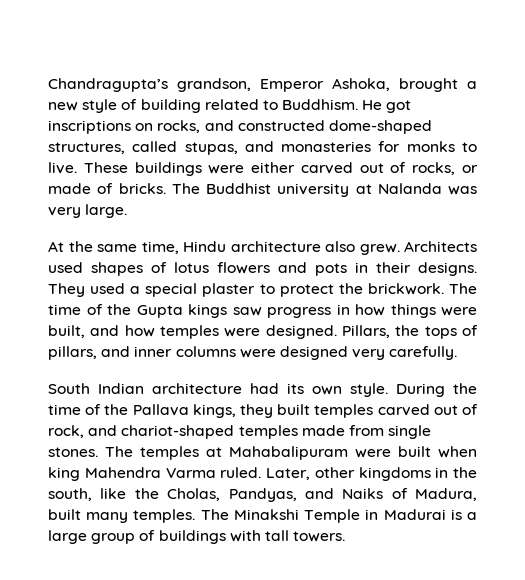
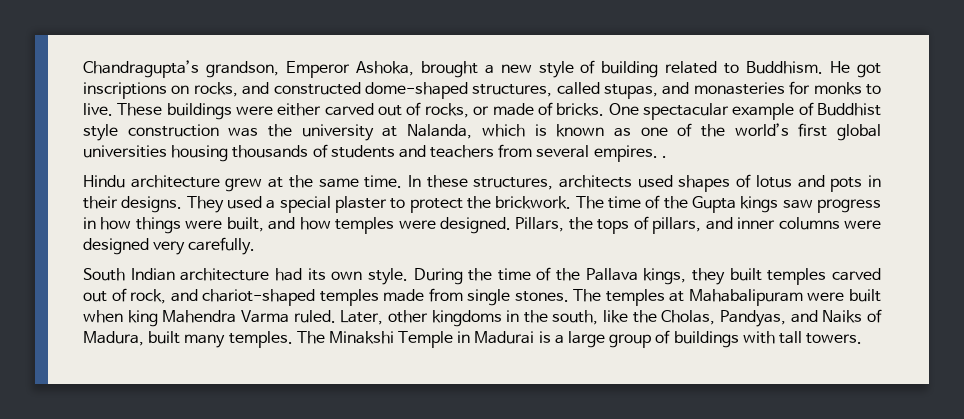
- The Buddhist university at Nalanda was very large.
- At the same time, Hindu architecture also grew. Architects used shapes of lotus flowers and pots in their designs.
+ One spectacular example of Buddhist style construction was the university at Nalanda, which is known as one of the world’s first global universities housing thousands of students and teachers from several empires. .
+ Hindu architecture grew at the same time. In these structures, architects used shapes of lotus and pots in their designs.

